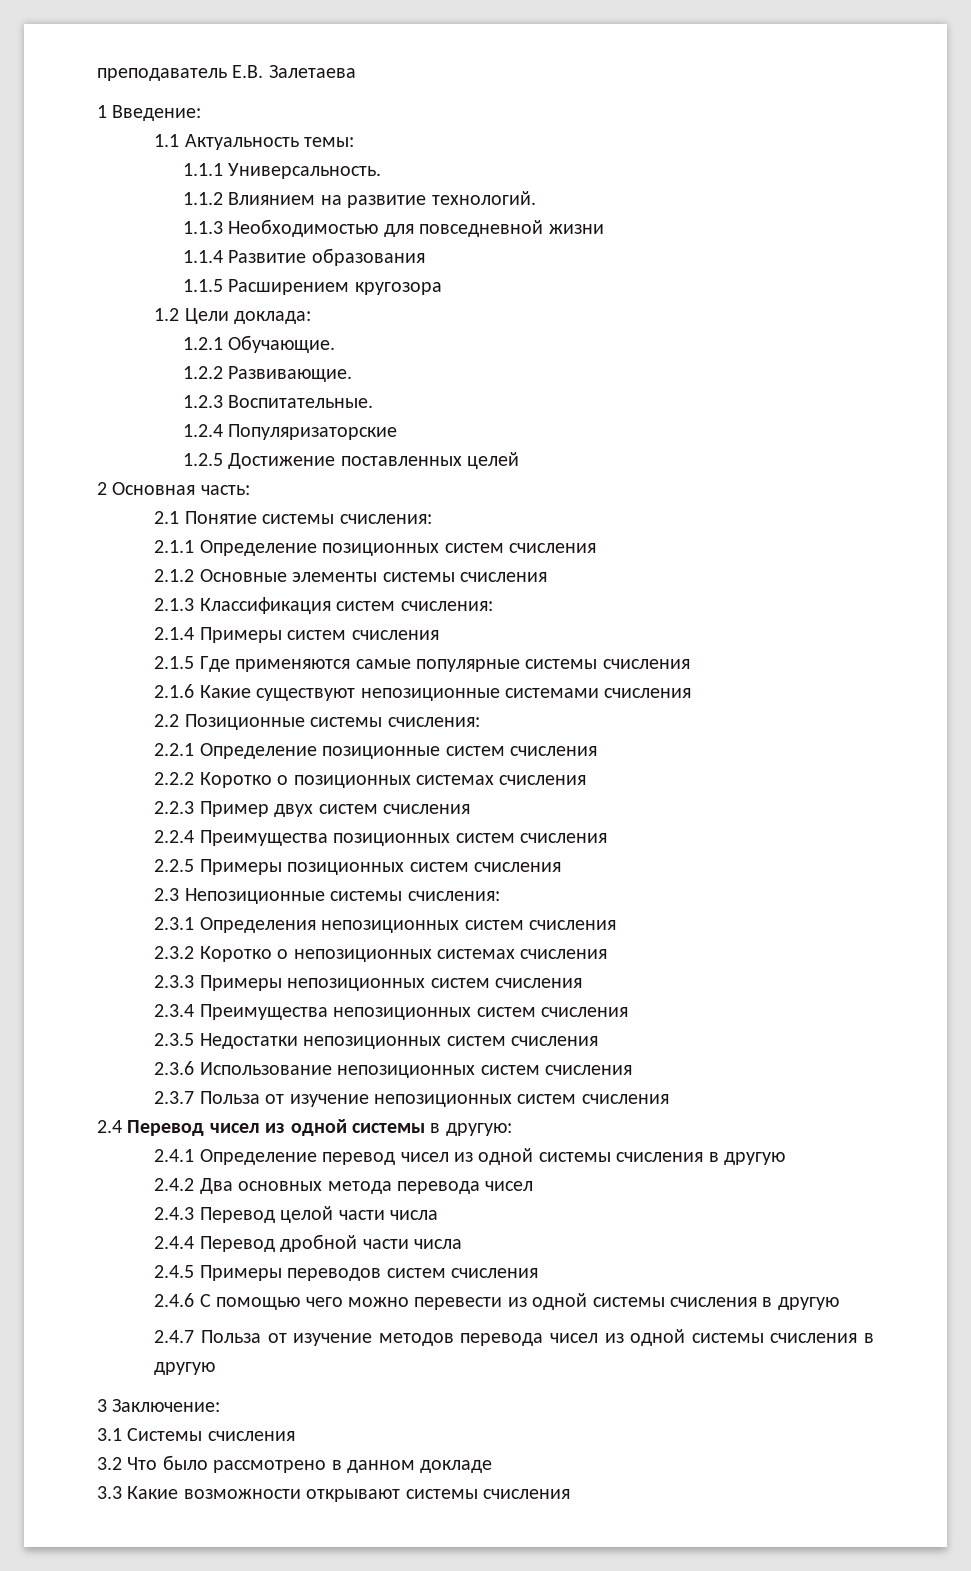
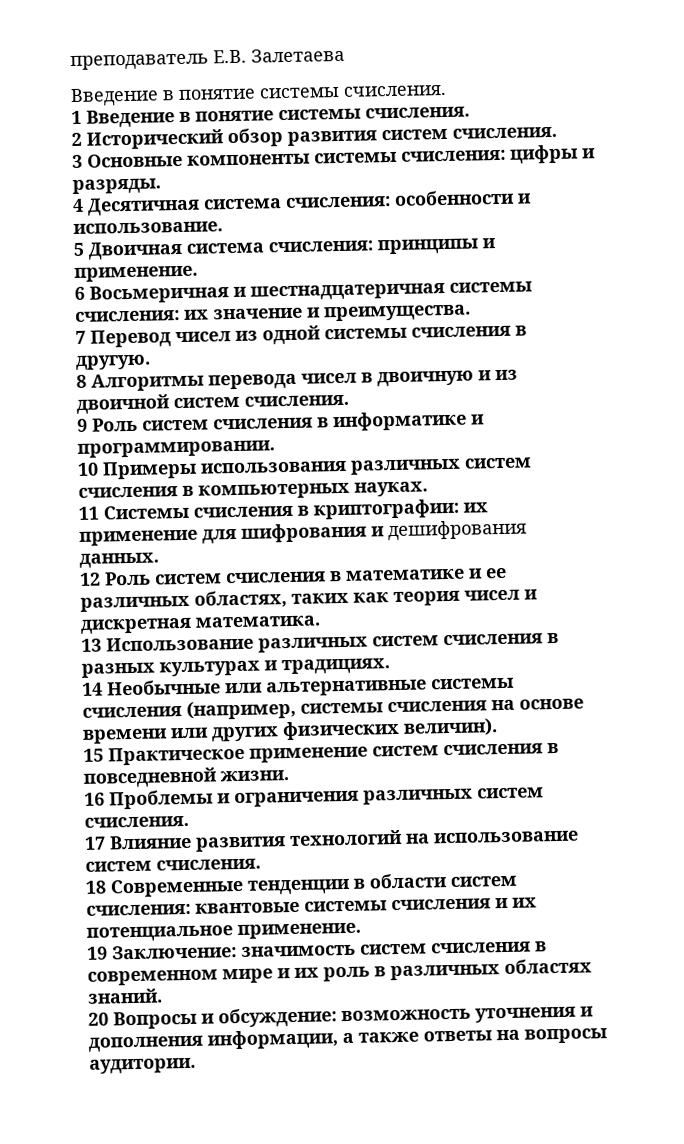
  преподаватель Е.В. Залетаева
- 1 Введение:
- 1.1 Актуальность темы:
- 1.1.1 Универсальность.
- 1.1.2 Влиянием на развитие технологий.
- 1.1.3 Необходимостью для повседневной жизни
- 1.1.4 Развитие образования
- 1.1.5 Расширением кругозора
- 1.2 Цели доклада:
- 1.2.1 Обучающие.
- 1.2.2 Развивающие.
- 1.2.3 Воспитательные.
- 1.2.4 Популяризаторские
- 1.2.5 Достижение поставленных целей
- 2 Основная часть:
- 2.1 Понятие системы счисления:
- 2.1.1 Определение позиционных систем счисления
- 2.1.2 Основные элементы системы счисления
- 2.1.3 Классификация систем счисления:
- 2.1.4 Примеры систем счисления
- 2.1.5 Где применяются самые популярные системы счисления
- 2.1.6 Какие существуют непозиционные системами счисления
- 2.2 Позиционные системы счисления:
- 2.2.1 Определение позиционные систем счисления
- 2.2.2 Коротко о позиционных системах счисления
- 2.2.3 Пример двух систем счисления
- 2.2.4 Преимущества позиционных систем счисления
- 2.2.5 Примеры позиционных систем счисления
- 2.3 Непозиционные системы счисления:
- 2.3.1 Определения непозиционных систем счисления
- 2.3.2 Коротко о непозиционных системах счисления
- 2.3.3 Примеры непозиционных систем счисления
- 2.3.4 Преимущества непозиционных систем счисления
- 2.3.5 Недостатки непозиционных систем счисления
- 2.3.6 Использование непозиционных систем счисления
- 2.3.7 Польза от изучение непозиционных систем счисления
- 2.4 Перевод чисел из одной системы в другую:
- 2.4.1 Определение перевод чисел из одной системы счисления в другую
- 2.4.2 Два основных метода перевода чисел
- 2.4.3 Перевод целой части числа
- 2.4.4 Перевод дробной части числа
- 2.4.5 Примеры переводов систем счисления
- 2.4.6 С помощью чего можно перевести из одной системы счисления в другую
- 2.4.7 Польза от изучение методов перевода чисел из одной системы счисления в другую
- 3 Заключение:
- 3.1 Системы счисления
- 3.2 Что было рассмотрено в данном докладе
- 3.3 Какие возможности открывают системы счисления
+ Введение в понятие системы счисления.
+ 1 Введение в понятие системы счисления.
+ 2 Исторический обзор развития систем счисления.
+ 3 Основные компоненты системы счисления: цифры и разряды.
+ 4 Десятичная система счисления: особенности и использование.
+ 5 Двоичная система счисления: принципы и применение.
+ 6 Восьмеричная и шестнадцатеричная системы счисления: их значение и преимущества.
+ 7 Перевод чисел из одной системы счисления в другую.
+ 8 Алгоритмы перевода чисел в двоичную и из двоичной систем счисления.
+ 9 Роль систем счисления в информатике и программировании.
+ 10 Примеры использования различных систем счисления в компьютерных науках.
+ 11 Системы счисления в криптографии: их применение для шифрования и дешифрования данных.
+ 12 Роль систем счисления в математике и ее различных областях, таких как теория чисел и дискретная математика.
+ 13 Использование различных систем счисления в разных культурах и традициях.
+ 14 Необычные или альтернативные системы счисления (например, системы счисления на основе времени или других физических величин).
+ 15 Практическое применение систем счисления в повседневной жизни.
+ 16 Проблемы и ограничения различных систем счисления.
+ 17 Влияние развития технологий на использование систем счисления.
+ 18 Современные тенденции в области систем счисления: квантовые системы счисления и их потенциальное применение.
+ 19 Заключение: значимость систем счисления в современном мире и их роль в различных областях знаний.
+ 20 Вопросы и обсуждение: возможность уточнения и дополнения информации, а также ответы на вопросы аудитории.

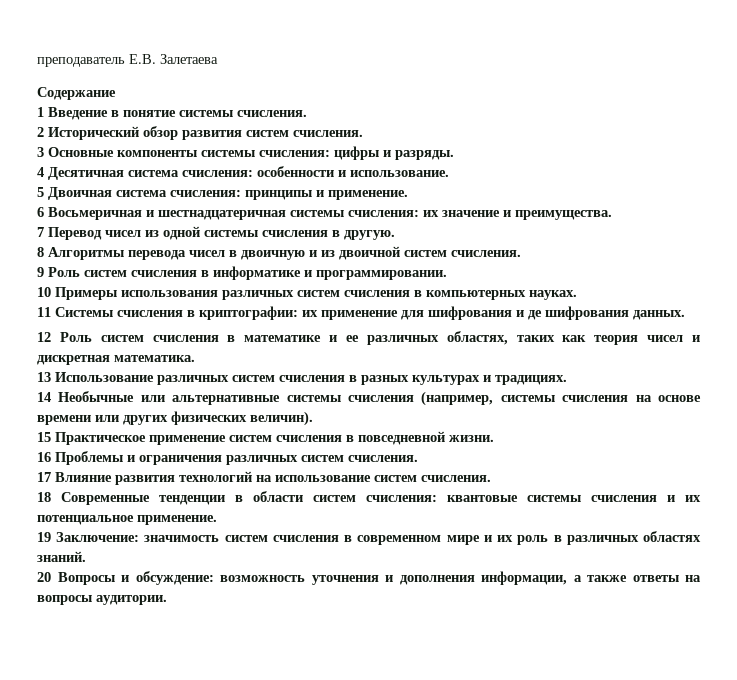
  преподаватель Е.В. Залетаева
- Введение в понятие системы счисления.
+ Содержание
- 11 Системы счисления в криптографии: их применение для шифрования и дешифрования данных.
+ 11 Системы счисления в криптографии: их применение для шифрования и де шифрования данных.

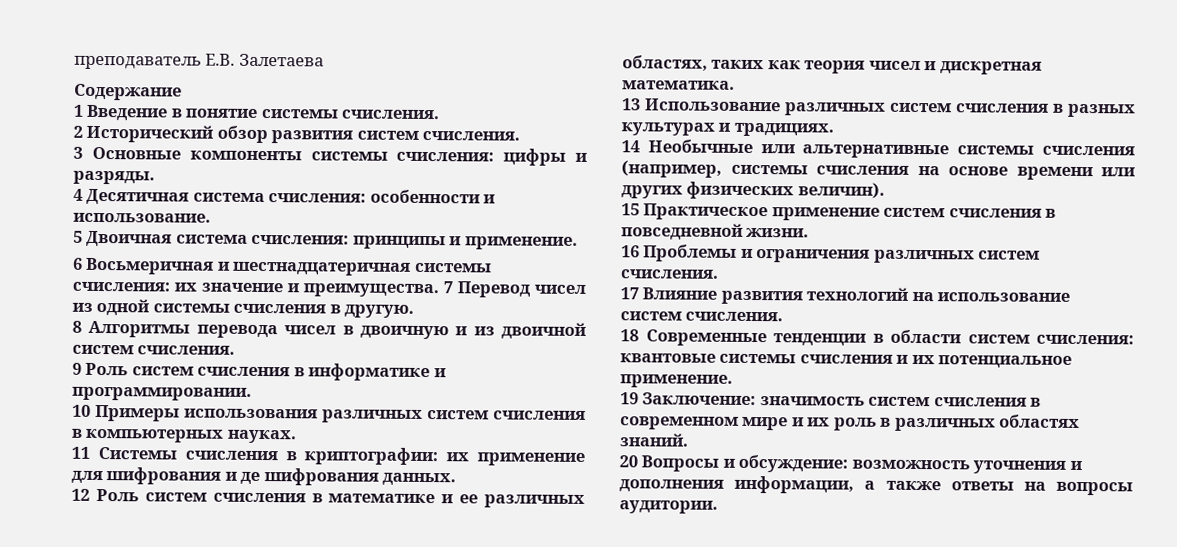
- 6 Восьмеричная и шестнадцатеричная системы счисления: их значение и преимущества.
- 7 Перевод чисел из одной системы счисления в другую.
+ 6 Восьмеричная и шестнадцатеричная системы счисления: их значение и преимущества. 7 Перевод чисел из одной системы счисления в другую.

